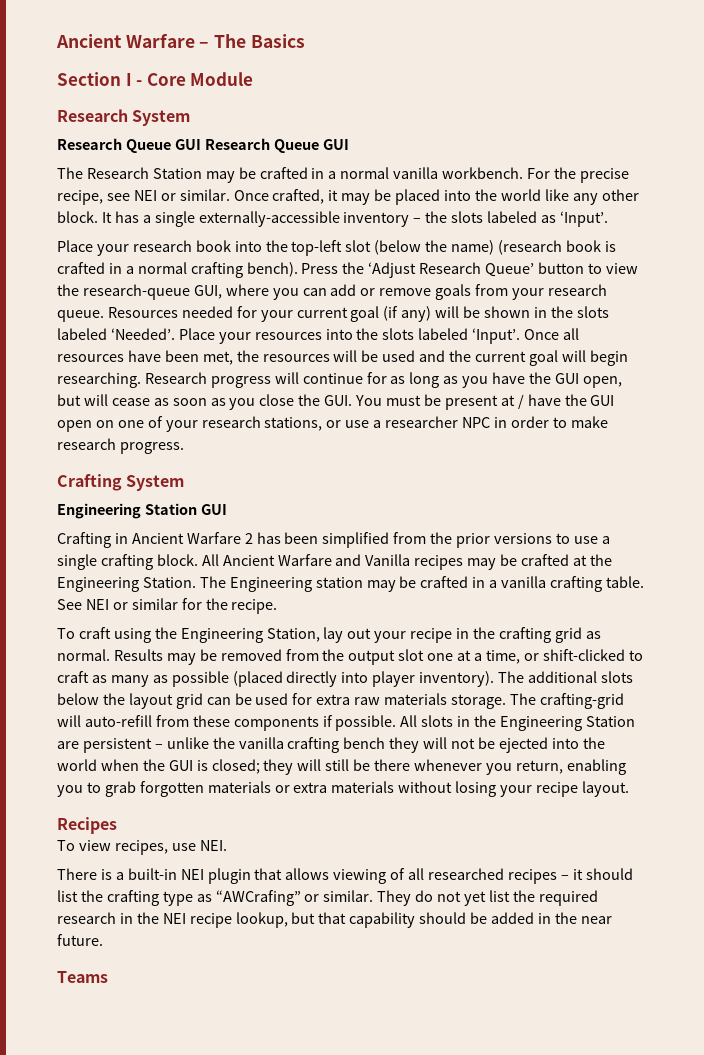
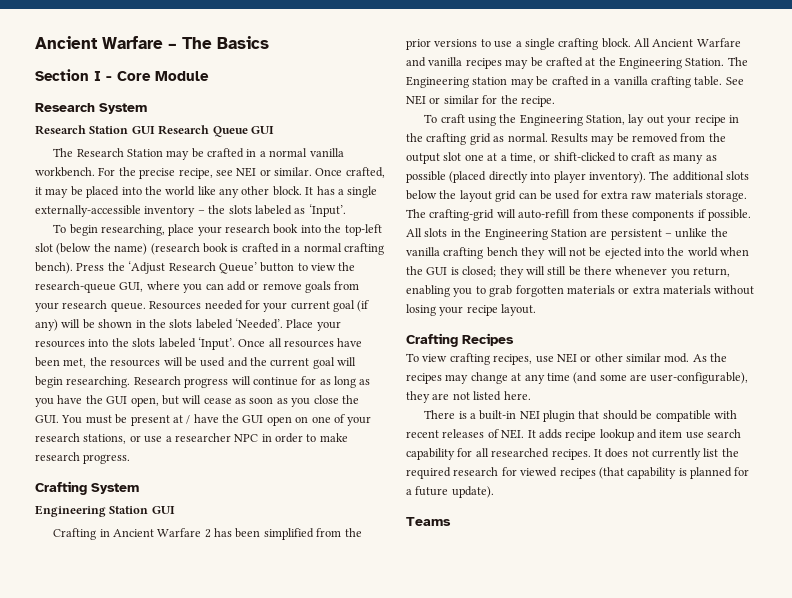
- Research Queue GUI Research Queue GUI
+ Research Station GUI Research Queue GUI
- Place your research book into the top-left slot (below the name) (research book is crafted in a normal crafting bench).
+ To begin researching, place your research book into the top-left slot (below the name) (research book is crafted in a normal crafting bench).
- All Ancient Warfare and Vanilla recipes may be crafted at the Engineering Station.
+ All Ancient Warfare and vanilla recipes may be crafted at the Engineering Station.
- Recipes
+ Crafting Recipes
- To view recipes, use NEI.
+ To view crafting recipes, use NEI or other similar mod. As the recipes may change at any time (and some are user-configurable), they are not listed here.
- There is a built-in NEI plugin that allows viewing of all researched recipes – it should list the crafting type as “AWCrafing” or similar. They do not yet list the required research in the NEI recipe lookup, but that capability should be added in the near future.
+ There is a built-in NEI plugin that should be compatible with recent releases of NEI. It adds recipe lookup and item use search capability for all researched recipes. It does not currently list the required research for viewed recipes (that capability is planned for a future update).

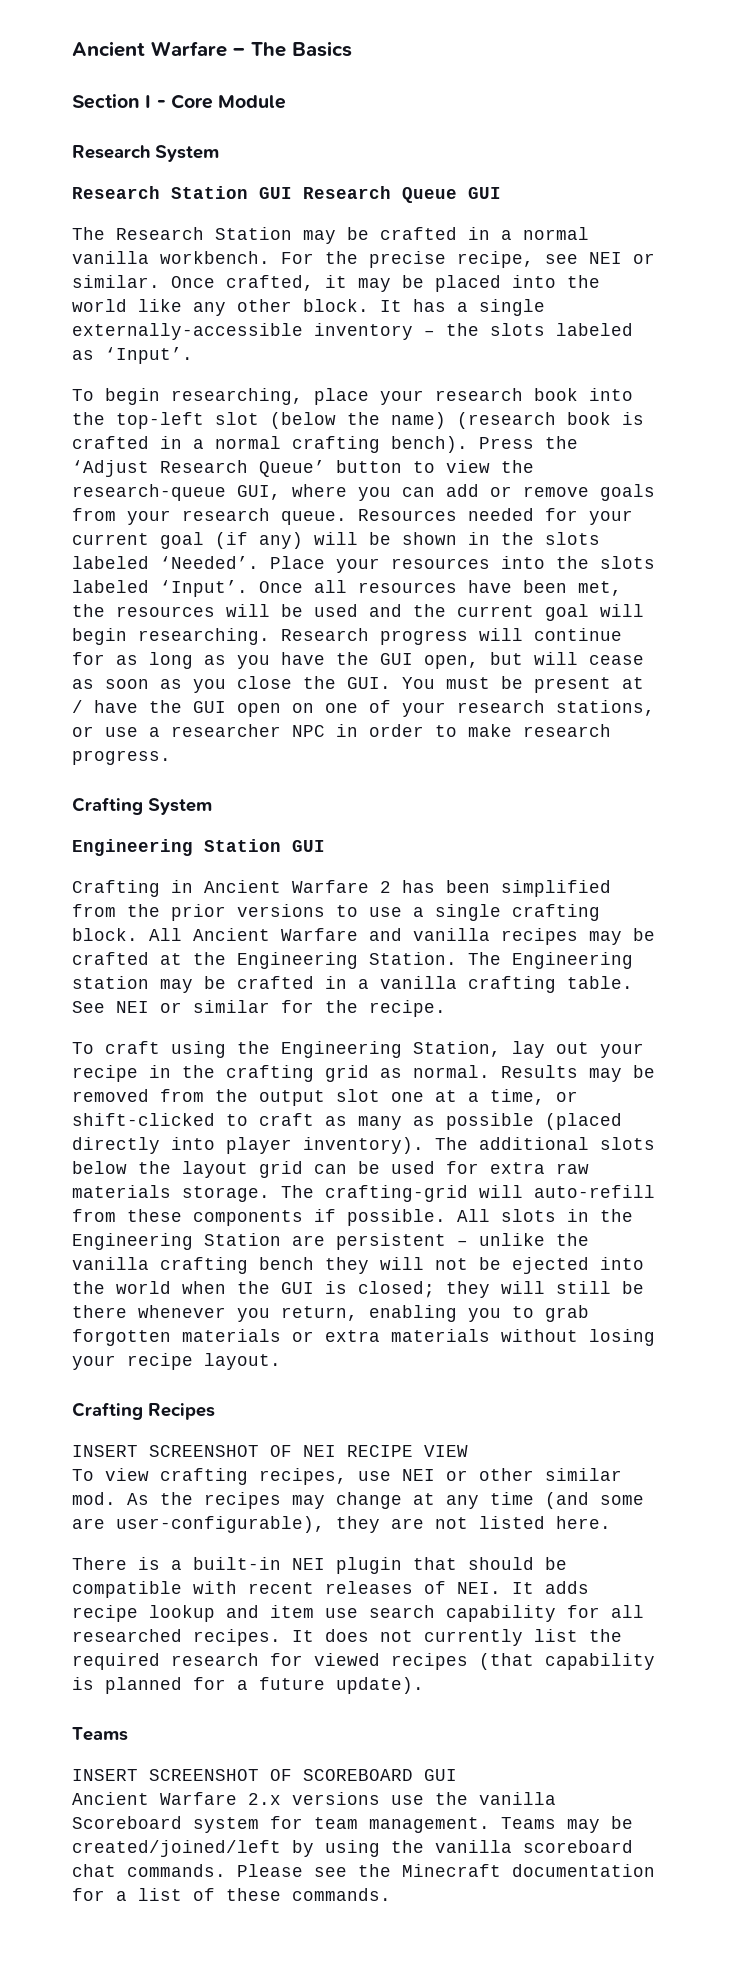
+ INSERT SCREENSHOT OF NEI RECIPE VIEW
+ INSERT SCREENSHOT OF SCOREBOARD GUI
+ Ancient Warfare 2.x versions use the vanilla Scoreboard system for team management. Teams may be created/joined/left by using the vanilla scoreboard chat commands. Please see the Minecraft documentation for a list of these commands.

